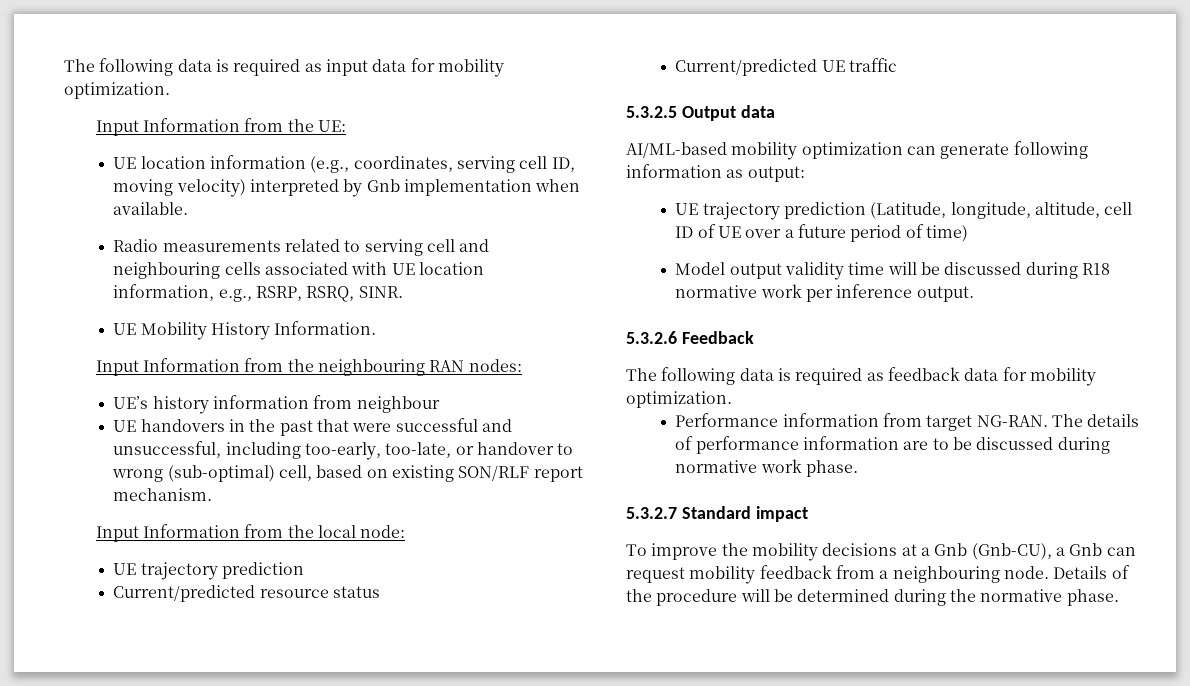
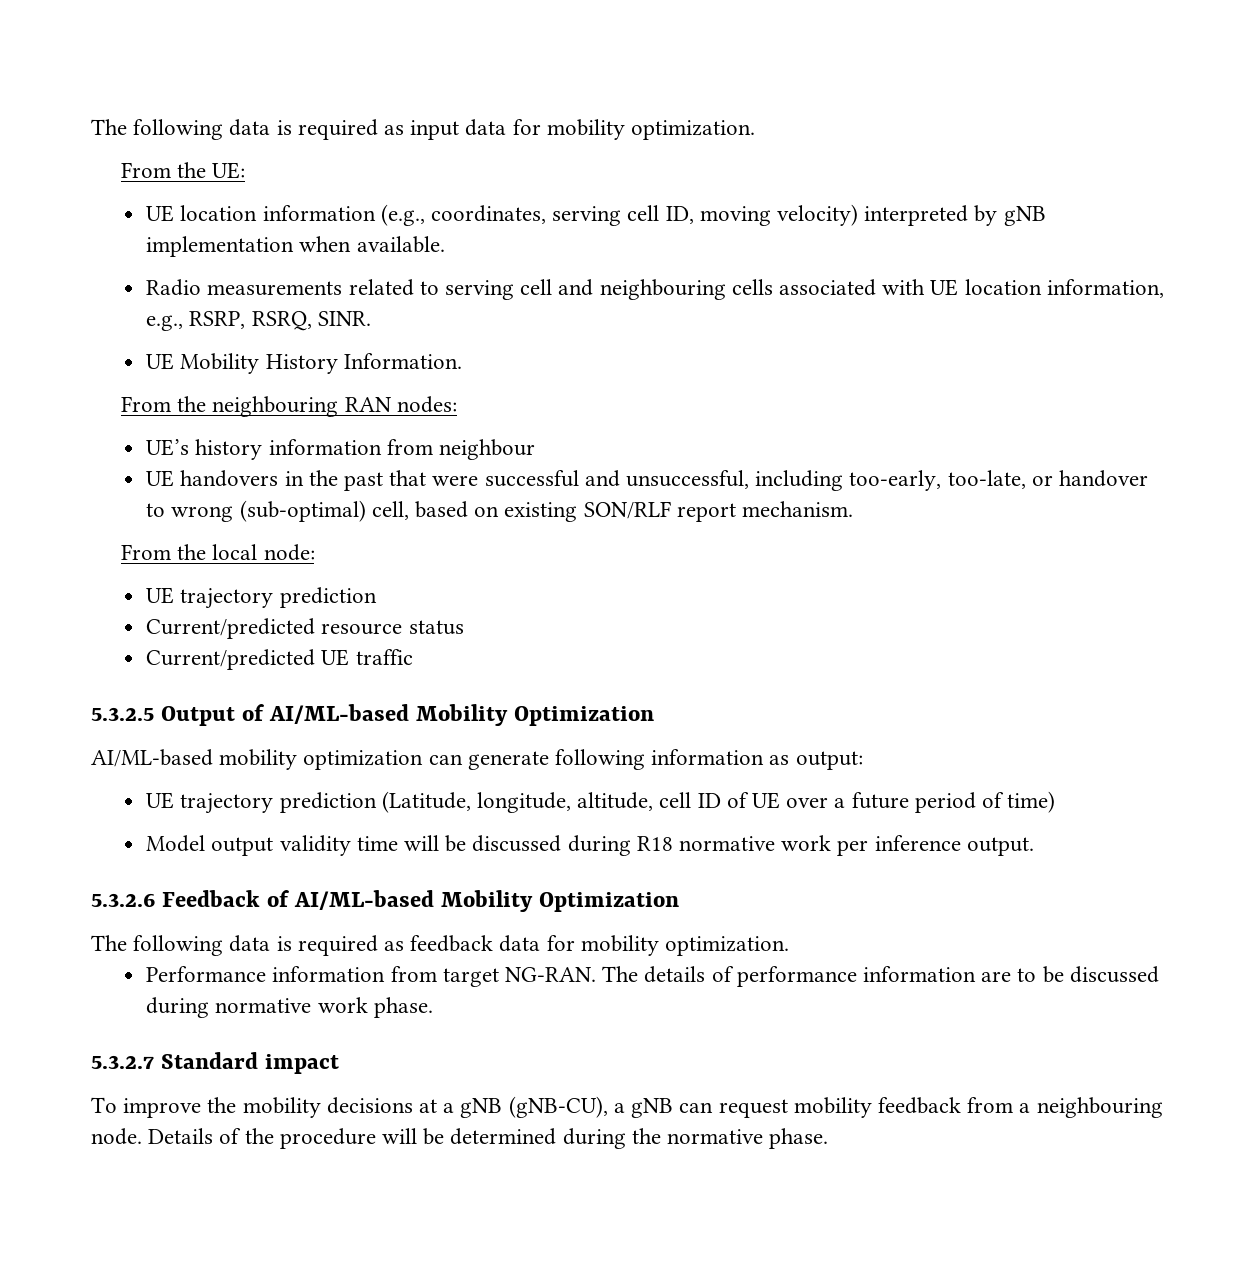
- Input Information from the UE:
+ From the UE:
- UE location information (e.g., coordinates, serving cell ID, moving velocity) interpreted by Gnb implementation when available.
+ UE location information (e.g., coordinates, serving cell ID, moving velocity) interpreted by gNB implementation when available.
- Input Information from the neighbouring RAN nodes:
+ From the neighbouring RAN nodes:
- Input Information from the local node:
+ From the local node:
- 5.3.2.5 Output data
+ 5.3.2.5 Output of AI/ML-based Mobility Optimization
- 5.3.2.6 Feedback
+ 5.3.2.6 Feedback of AI/ML-based Mobility Optimization
- To improve the mobility decisions at a Gnb (Gnb-CU), a Gnb can request mobility feedback from a neighbouring node.
+ To improve the mobility decisions at a gNB (gNB-CU), a gNB can request mobility feedback from a neighbouring node.

